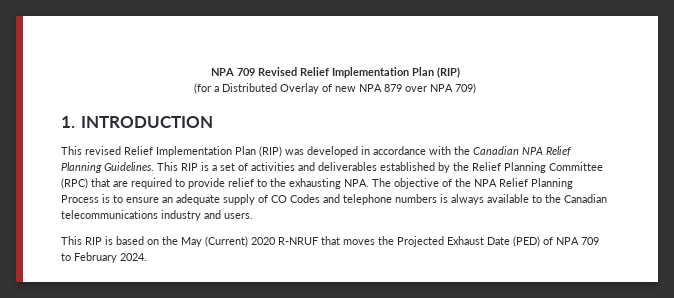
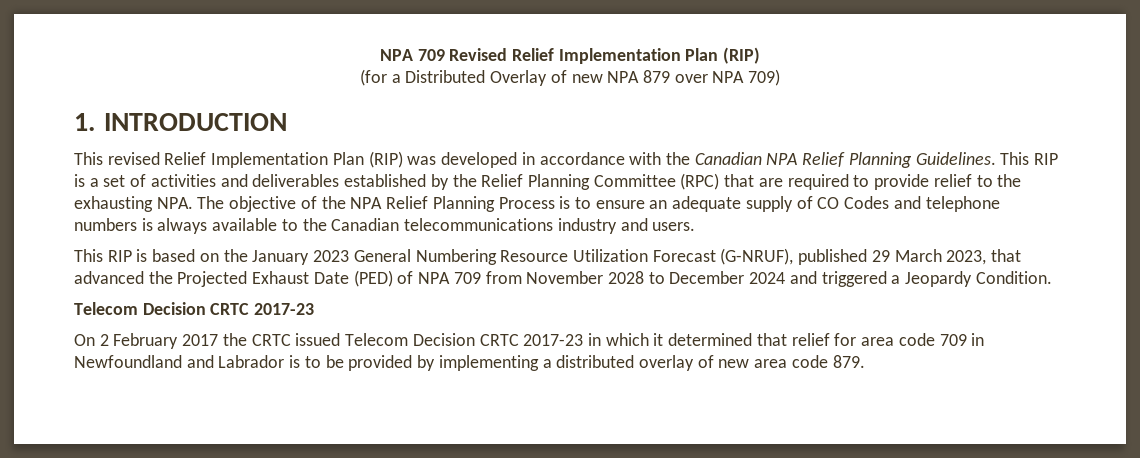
- This RIP is based on the May (Current) 2020 R-NRUF that moves the Projected Exhaust Date (PED) of NPA 709 to February 2024.
+ This RIP is based on the January 2023 General Numbering Resource Utilization Forecast (G-NRUF), published 29 March 2023, that advanced the Projected Exhaust Date (PED) of NPA 709 from November 2028 to December 2024 and triggered a Jeopardy Condition.
+ Telecom Decision CRTC 2017-23
+ On 2 February 2017 the CRTC issued Telecom Decision CRTC 2017-23 in which it determined that relief for area code 709 in Newfoundland and Labrador is to be provided by implementing a distributed overlay of new area code 879.

